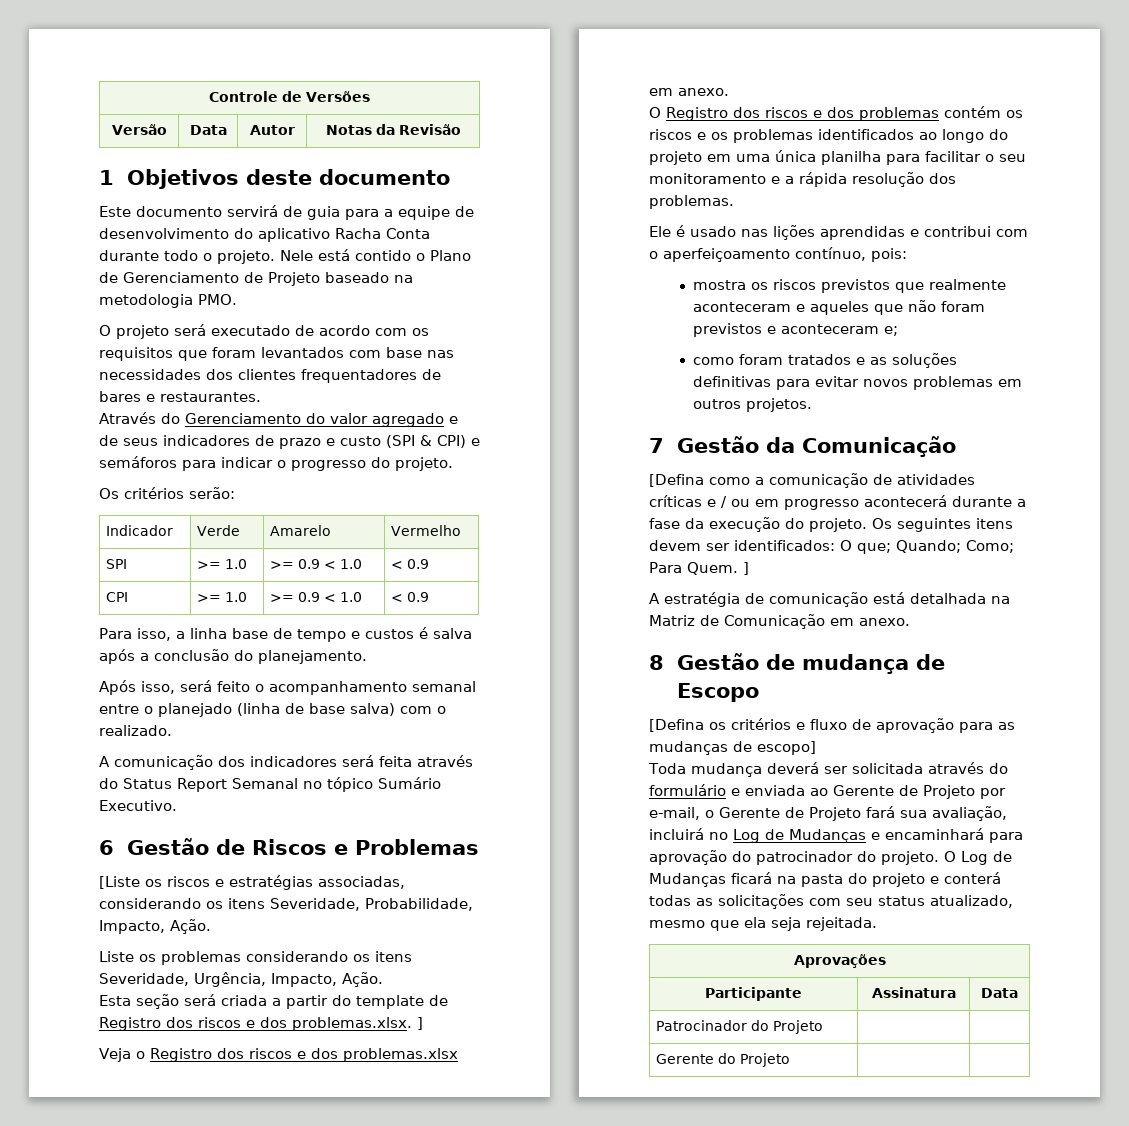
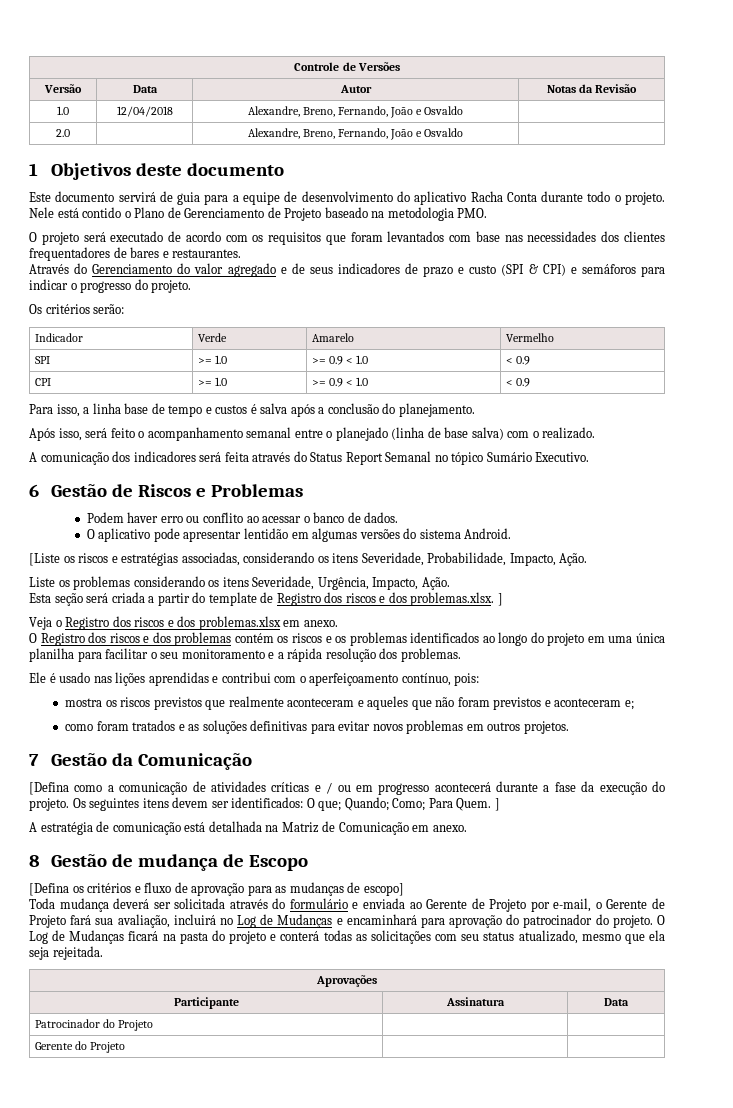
+ 1.0 | 12/04/2018 | Alexandre, Breno, Fernando, João e Osvaldo |
+ 2.0 | | Alexandre, Breno, Fernando, João e Osvaldo |
+ Podem haver erro ou conflito ao acessar o banco de dados.
+ O aplicativo pode apresentar lentidão em algumas versões do sistema Android.

